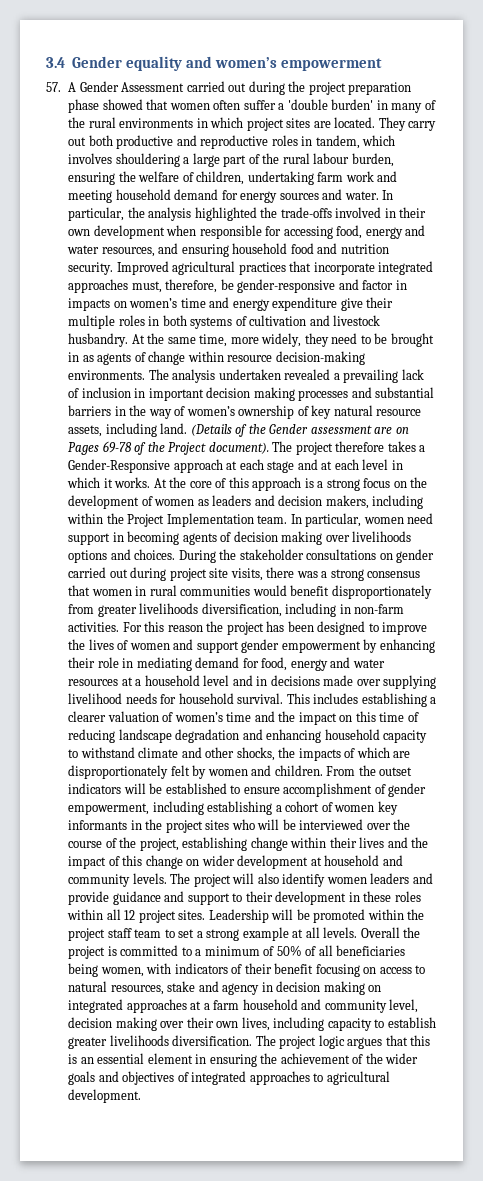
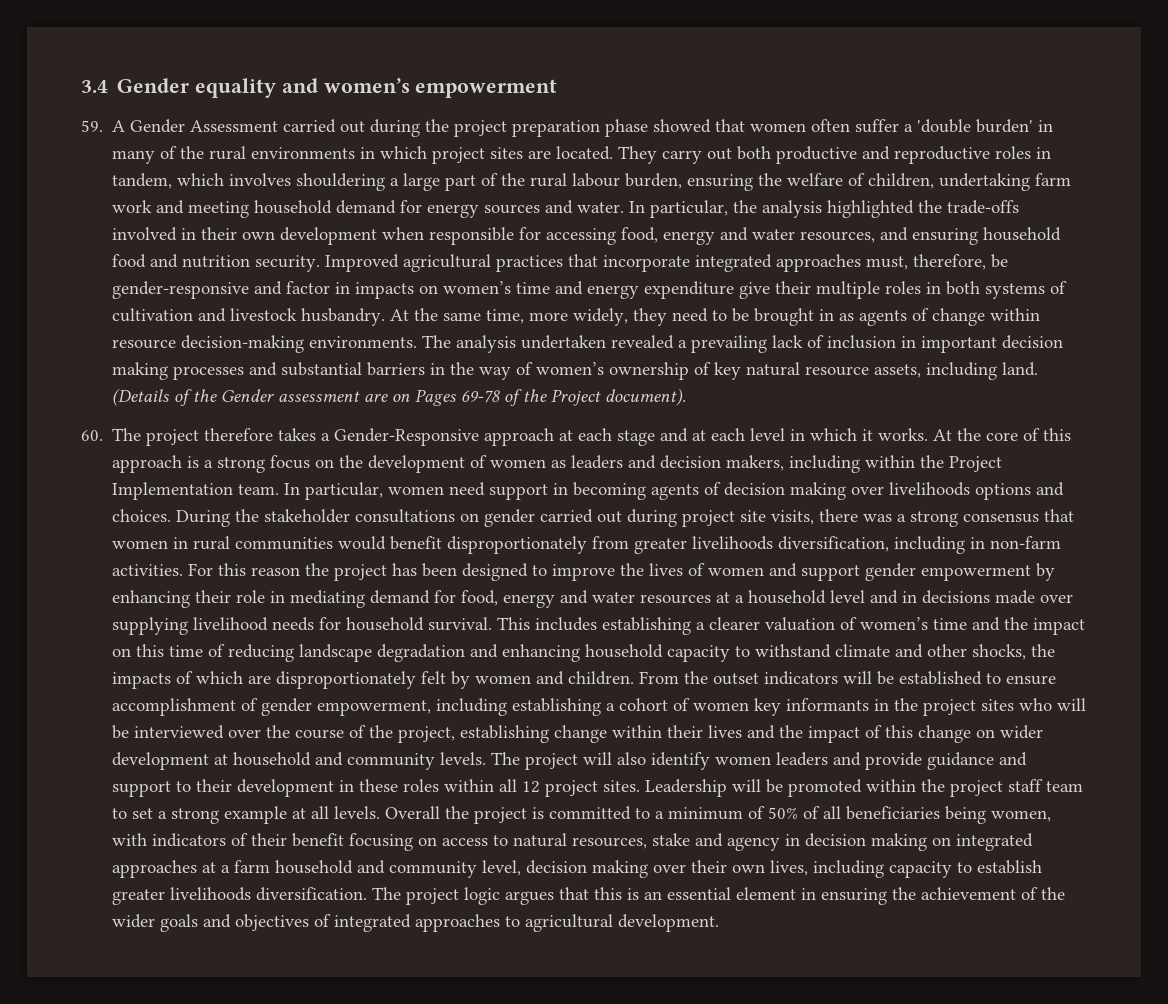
- 57. A Gender Assessment carried out during the project preparation phase showed that women often suffer a 'double burden' in many of the rural environments in which project sites are located.
+ 59. A Gender Assessment carried out during the project preparation phase showed that women often suffer a 'double burden' in many of the rural environments in which project sites are located.
- (Details of the Gender assessment are on Pages 69-78 of the Project document). The project therefore takes a Gender-Responsive approach at each stage and at each level in which it works.
+ (Details of the Gender assessment are on Pages 69-78 of the Project document).
+ 60. The project therefore takes a Gender-Responsive approach at each stage and at each level in which it works.

